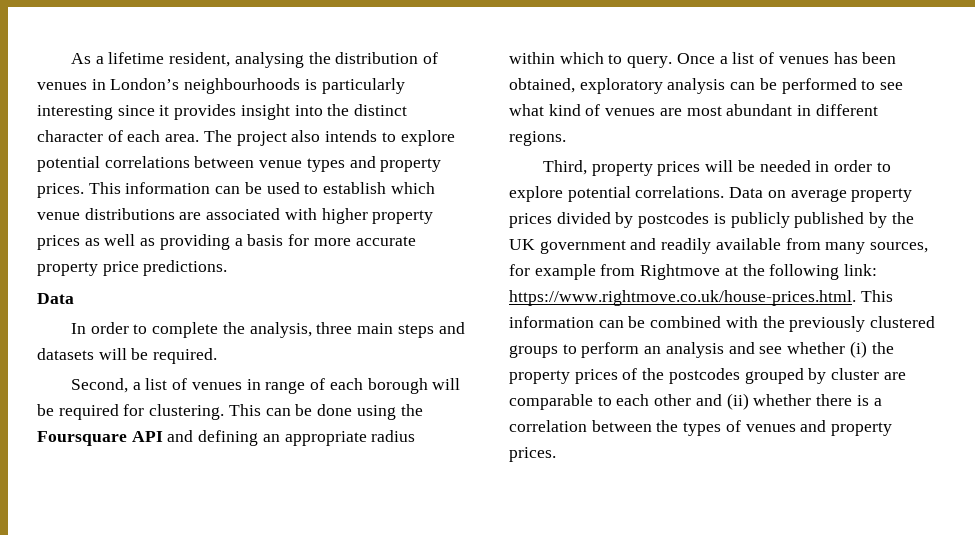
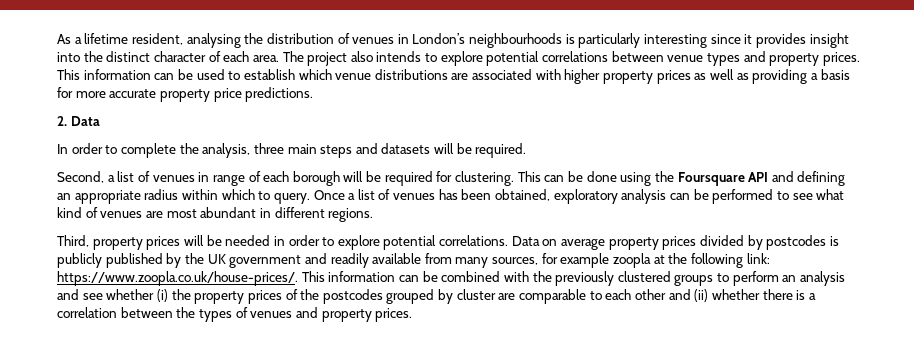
  This information can be used to establish which venue distributions are associated with higher property prices as well as providing a basis for more accurate property price predictions.
- Data
+ 2. Data
- Data on average property prices divided by postcodes is publicly published by the UK government and readily available from many sources, for example from Rightmove at the following link:
+ Data on average property prices divided by postcodes is publicly published by the UK government and readily available from many sources, for example zoopla at the following link:
- https://www.rightmove.co.uk/house-prices.html. This information can be combined with the previously clustered groups to perform an analysis and see whether (i) the property prices of the postcodes grouped by cluster are comparable to each other and (ii) whether there is a correlation between the types of venues and property prices.
+ https://www.zoopla.co.uk/house-prices/. This information can be combined with the previously clustered groups to perform an analysis and see whether (i) the property prices of the postcodes grouped by cluster are comparable to each other and (ii) whether there is a correlation between the types of venues and property prices.

